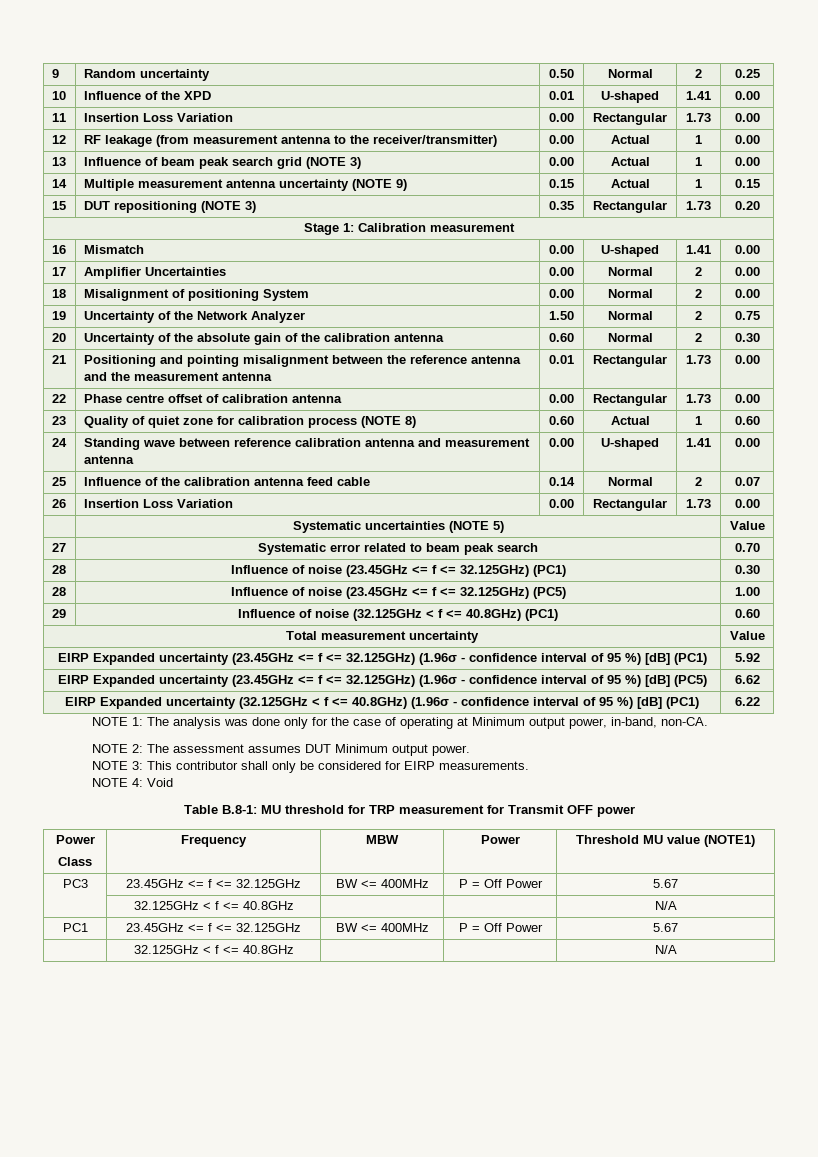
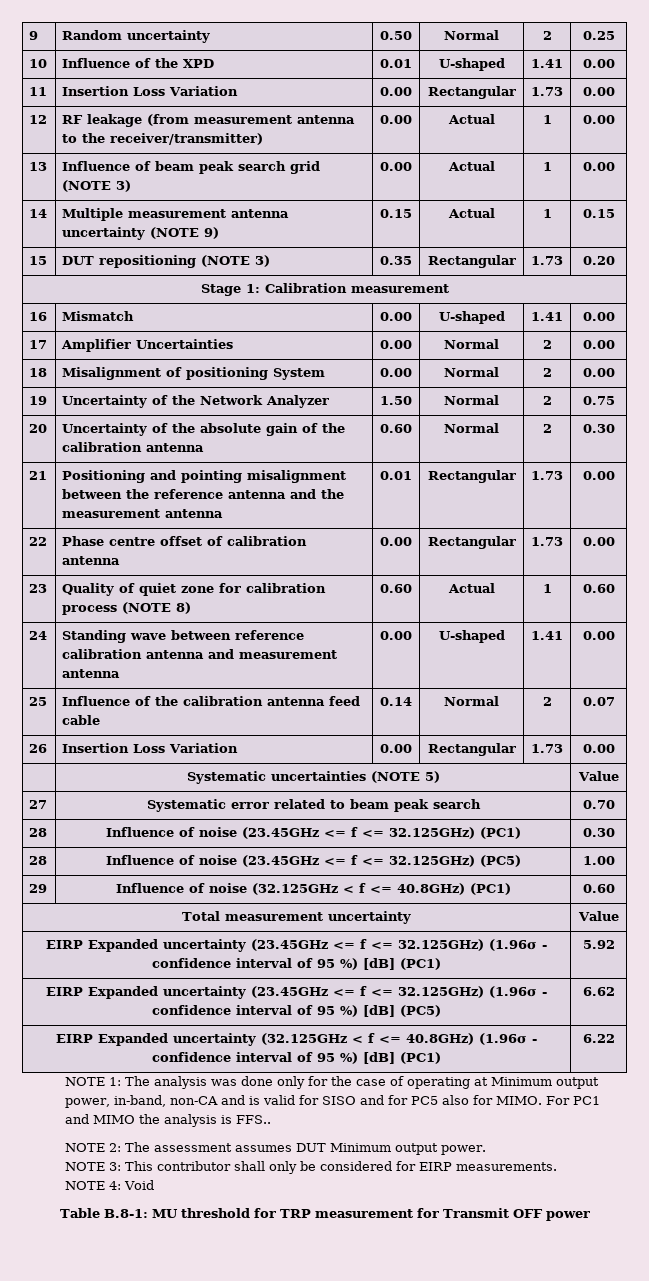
- NOTE 1: The analysis was done only for the case of operating at Minimum output power, in-band, non-CA.
+ NOTE 1: The analysis was done only for the case of operating at Minimum output power, in-band, non-CA and is valid for SISO and for PC5 also for MIMO. For PC1 and MIMO the analysis is FFS..
  Table B.8-1: MU threshold for TRP measurement for Transmit OFF power
- Power
- Class | Frequency | MBW | Power | Threshold MU value (NOTE1)
- PC3 | 23.45GHz <= f <= 32.125GHz | BW <= 400MHz | P = Off Power | 5.67
- | 32.125GHz < f <= 40.8GHz | | | N/A
- PC1 | 23.45GHz <= f <= 32.125GHz | BW <= 400MHz | P = Off Power | 5.67
- | 32.125GHz < f <= 40.8GHz | | | N/A

